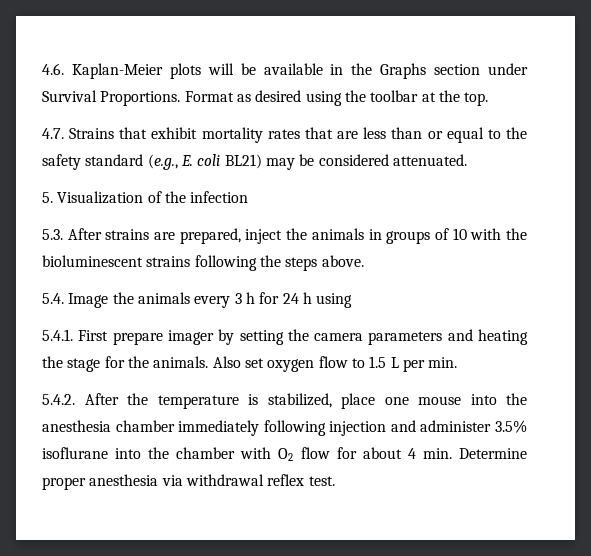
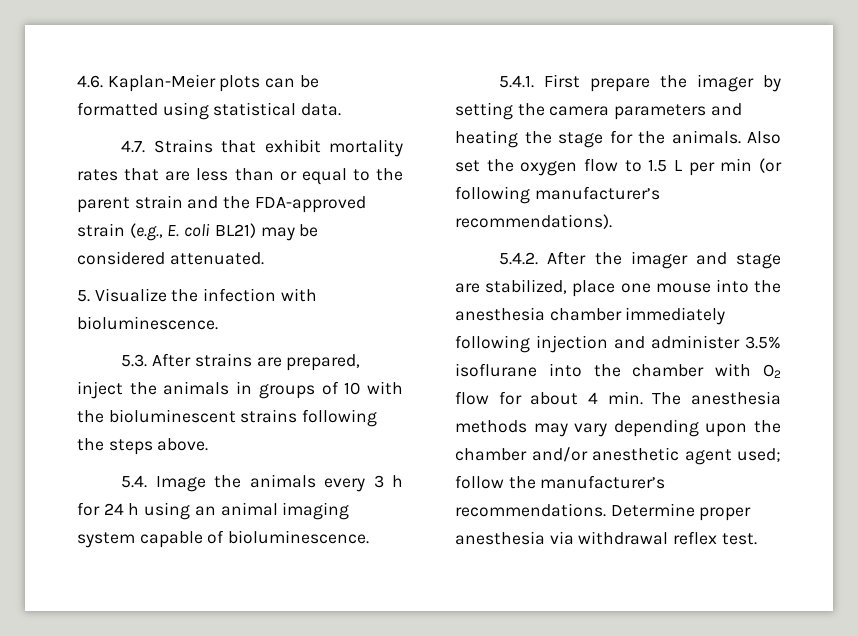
- 4.6. Kaplan-Meier plots will be available in the Graphs section under Survival Proportions. Format as desired using the toolbar at the top.
+ 4.6. Kaplan-Meier plots can be formatted using statistical data.
- 4.7. Strains that exhibit mortality rates that are less than or equal to the safety standard (e.g., E. coli BL21) may be considered attenuated.
+ 4.7. Strains that exhibit mortality rates that are less than or equal to the parent strain and the FDA-approved strain (e.g., E. coli BL21) may be considered attenuated.
- 5. Visualization of the infection
+ 5. Visualize the infection with bioluminescence.
- 5.4. Image the animals every 3 h for 24 h using
+ 5.4. Image the animals every 3 h for 24 h using an animal imaging system capable of bioluminescence.
- 5.4.1. First prepare imager by setting the camera parameters and heating the stage for the animals.
+ 5.4.1. First prepare the imager by setting the camera parameters and heating the stage for the animals.
- Also set oxygen flow to 1.5 L per min.
+ Also set the oxygen flow to 1.5 L per min (or following manufacturer’s recommendations).
- 5.4.2. After the temperature is stabilized, place one mouse into the anesthesia chamber immediately following injection and administer 3.5% isoflurane into the chamber with O2 flow for about 4 min. Determine proper anesthesia via withdrawal reflex test.
+ 5.4.2. After the imager and stage are stabilized, place one mouse into the anesthesia chamber immediately following injection and administer 3.5% isoflurane into the chamber with O2 flow for about 4 min. The anesthesia methods may vary depending upon the chamber and/or anesthetic agent used; follow the manufacturer’s recommendations. Determine proper anesthesia via withdrawal reflex test.

